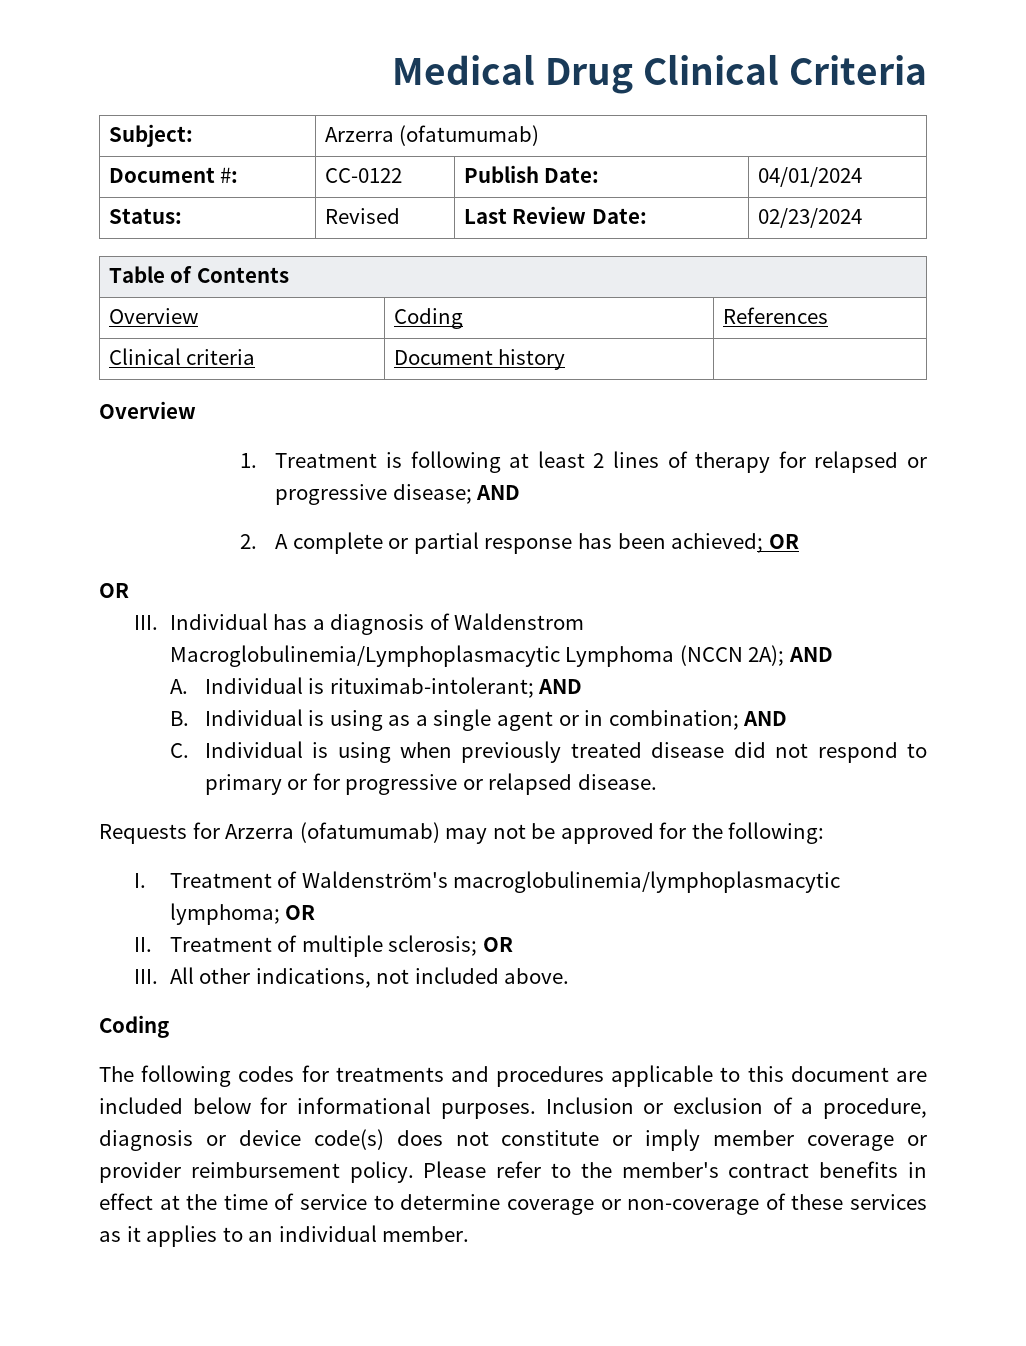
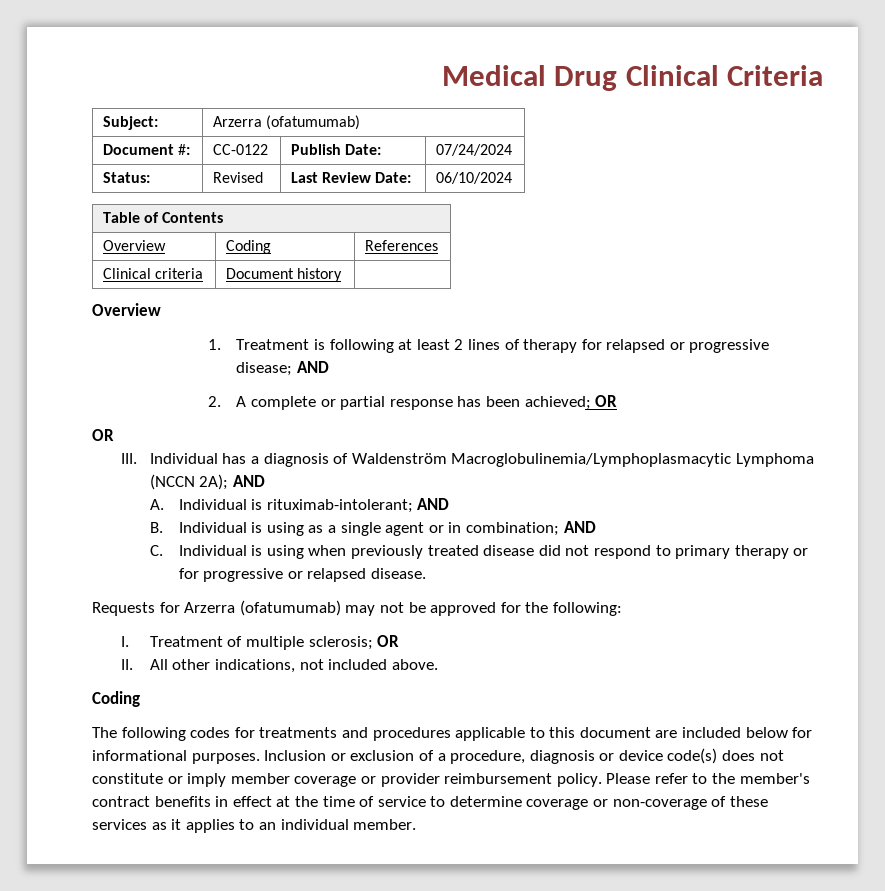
- Document #: | CC-0122 | Publish Date: | 04/01/2024
+ Document #: | CC-0122 | Publish Date: | 07/24/2024
- Status: | Revised | Last Review Date: | 02/23/2024
+ Status: | Revised | Last Review Date: | 06/10/2024
- III. Individual has a diagnosis of Waldenstrom Macroglobulinemia/Lymphoplasmacytic Lymphoma (NCCN 2A); AND
+ III. Individual has a diagnosis of Waldenström Macroglobulinemia/Lymphoplasmacytic Lymphoma (NCCN 2A); AND
- C. Individual is using when previously treated disease did not respond to primary or for progressive or relapsed disease.
+ C. Individual is using when previously treated disease did not respond to primary therapy or for progressive or relapsed disease.
- I. Treatment of Waldenström's macroglobulinemia/lymphoplasmacytic lymphoma; OR
- II. Treatment of multiple sclerosis; OR
+ I. Treatment of multiple sclerosis; OR
- III. All other indications, not included above.
+ II. All other indications, not included above.

